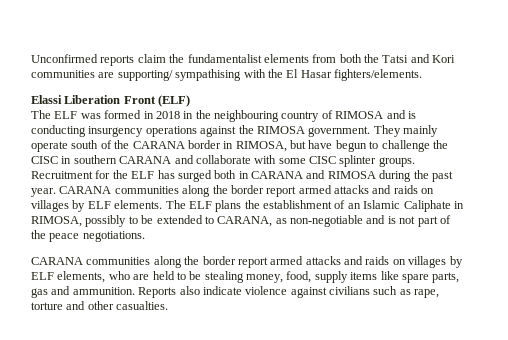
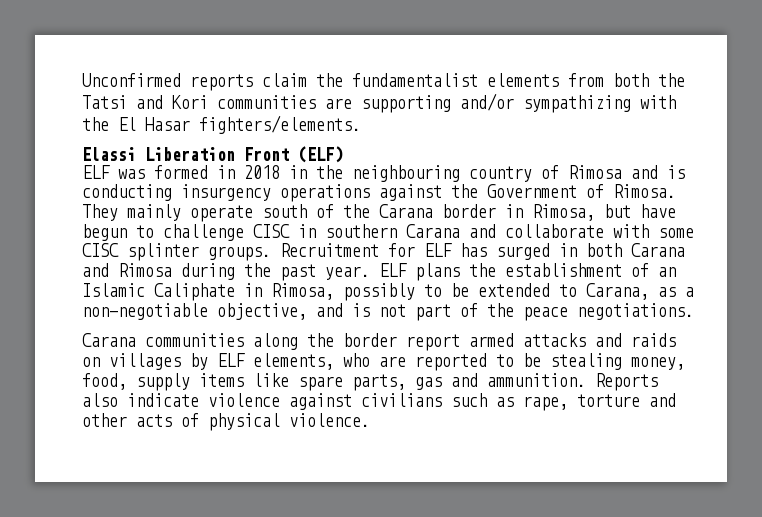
- Unconfirmed reports claim the fundamentalist elements from both the Tatsi and Kori communities are supporting/ sympathising with the El Hasar fighters/elements.
+ Unconfirmed reports claim the fundamentalist elements from both the Tatsi and Kori communities are supporting and/or sympathizing with the El Hasar fighters/elements.
- The ELF was formed in 2018 in the neighbouring country of RIMOSA and is conducting insurgency operations against the RIMOSA government.
+ ELF was formed in 2018 in the neighbouring country of Rimosa and is conducting insurgency operations against the Government of Rimosa.
- They mainly operate south of the CARANA border in RIMOSA, but have begun to challenge the CISC in southern CARANA and collaborate with some CISC splinter groups.
+ They mainly operate south of the Carana border in Rimosa, but have begun to challenge CISC in southern Carana and collaborate with some CISC splinter groups.
- Recruitment for the ELF has surged both in CARANA and RIMOSA during the past year. CARANA communities along the border report armed attacks and raids on villages by ELF elements. The ELF plans the establishment of an Islamic Caliphate in RIMOSA, possibly to be extended to CARANA, as non-negotiable and is not part of the peace negotiations.
+ Recruitment for ELF has surged in both Carana and Rimosa during the past year. ELF plans the establishment of an Islamic Caliphate in Rimosa, possibly to be extended to Carana, as a non-negotiable objective, and is not part of the peace negotiations.
- CARANA communities along the border report armed attacks and raids on villages by ELF elements, who are held to be stealing money, food, supply items like spare parts, gas and ammunition.
+ Carana communities along the border report armed attacks and raids on villages by ELF elements, who are reported to be stealing money, food, supply items like spare parts, gas and ammunition.
- Reports also indicate violence against civilians such as rape, torture and other casualties.
+ Reports also indicate violence against civilians such as rape, torture and other acts of physical violence.

